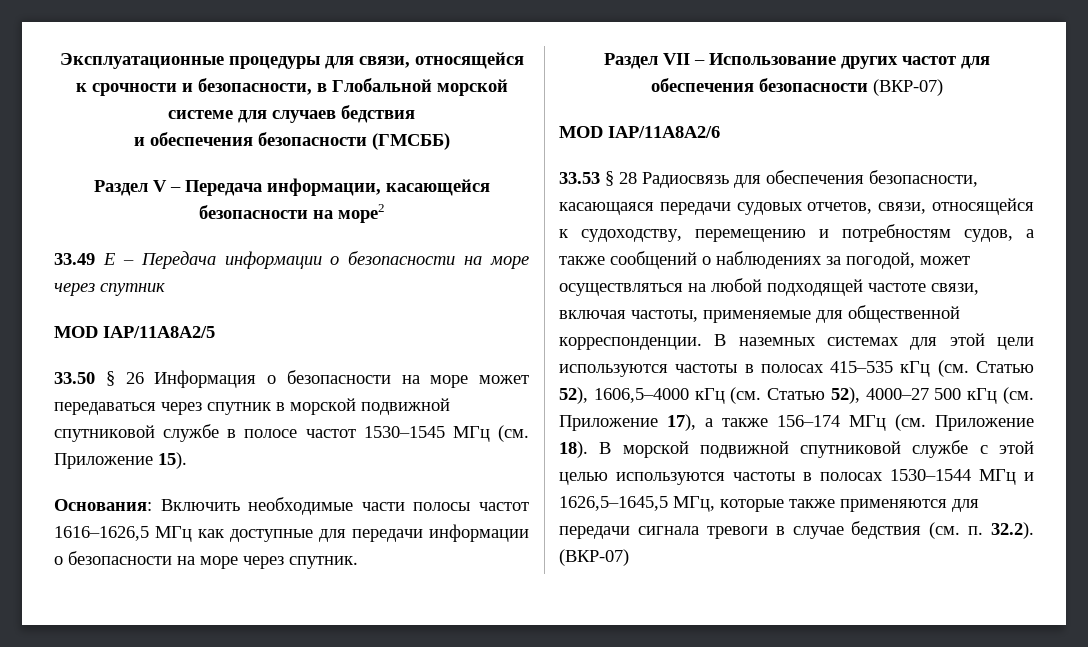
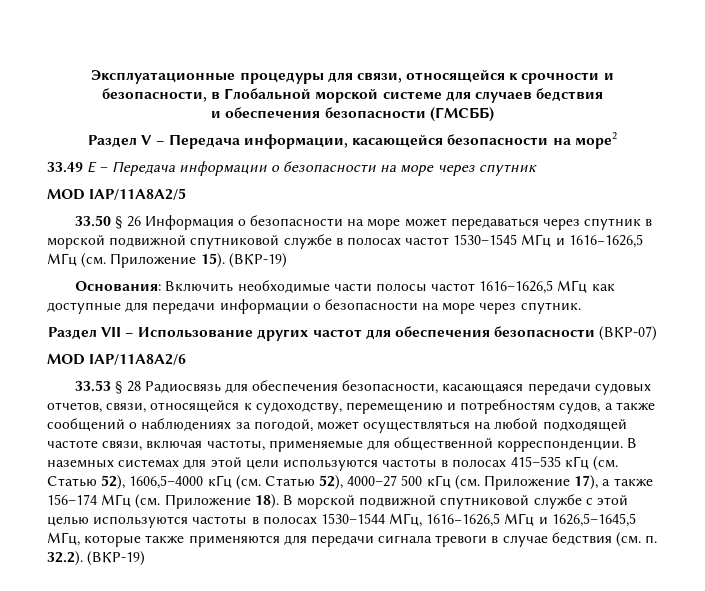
- 33.50 § 26 Информация о безопасности на море может передаваться через спутник в морской подвижной спутниковой службе в полосе частот 1530–1545 МГц (см. Приложение 15).
+ 33.50 § 26 Информация о безопасности на море может передаваться через спутник в морской подвижной спутниковой службе в полосах частот 1530–1545 МГц и 1616−1626,5 МГц (см. Приложение 15). (ВКР-19)
- В морской подвижной спутниковой службе с этой целью используются частоты в полосах 1530–1544 МГц и 1626,5–1645,5 МГц, которые также применяются для передачи сигнала тревоги в случае бедствия (см. п. 32.2). (ВКР-07)
+ В морской подвижной спутниковой службе с этой целью используются частоты в полосах 1530–1544 МГц, 1616−1626,5 МГц и 1626,5–1645,5 МГц, которые также применяются для передачи сигнала тревоги в случае бедствия (см. п. 32.2). (ВКР-19)

